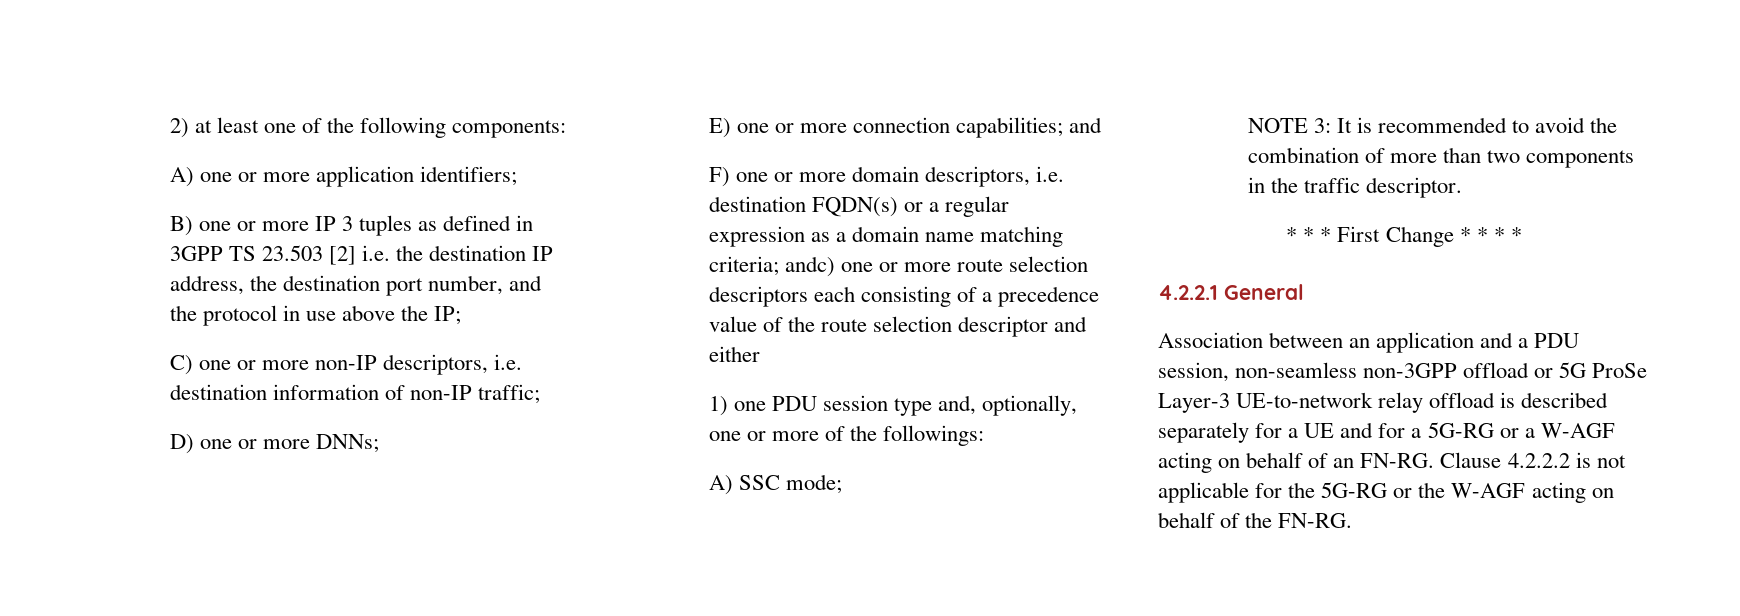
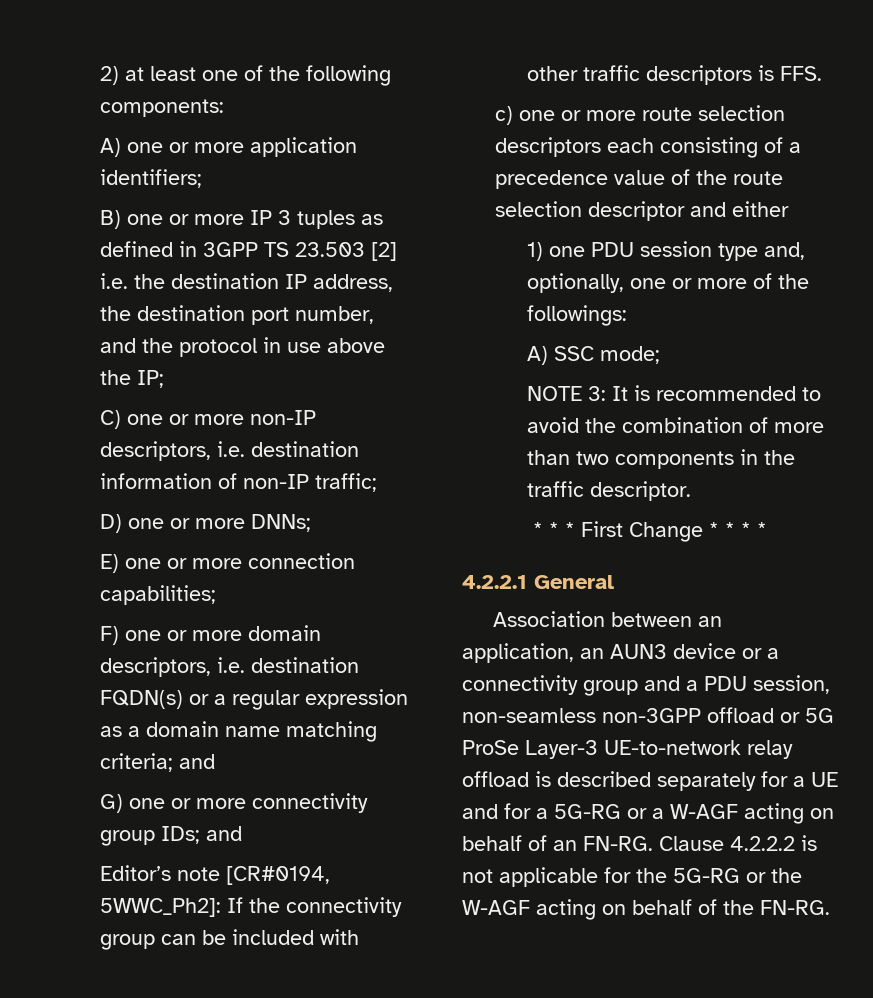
- E) one or more connection capabilities; and
+ E) one or more connection capabilities;
- F) one or more domain descriptors, i.e. destination FQDN(s) or a regular expression as a domain name matching criteria; andc) one or more route selection descriptors each consisting of a precedence value of the route selection descriptor and either
+ F) one or more domain descriptors, i.e. destination FQDN(s) or a regular expression as a domain name matching criteria; and
+ G) one or more connectivity group IDs; and
+ Editor’s note [CR#0194, 5WWC_Ph2]: If the connectivity group can be included with other traffic descriptors is FFS.
+ c) one or more route selection descriptors each consisting of a precedence value of the route selection descriptor and either
- Association between an application and a PDU session, non-seamless non-3GPP offload or 5G ProSe Layer-3 UE-to-network relay offload is described separately for a UE and for a 5G-RG or a W-AGF acting on behalf of an FN-RG.
+ Association between an application, an AUN3 device or a connectivity group and a PDU session, non-seamless non-3GPP offload or 5G ProSe Layer-3 UE-to-network relay offload is described separately for a UE and for a 5G-RG or a W-AGF acting on behalf of an FN-RG.

